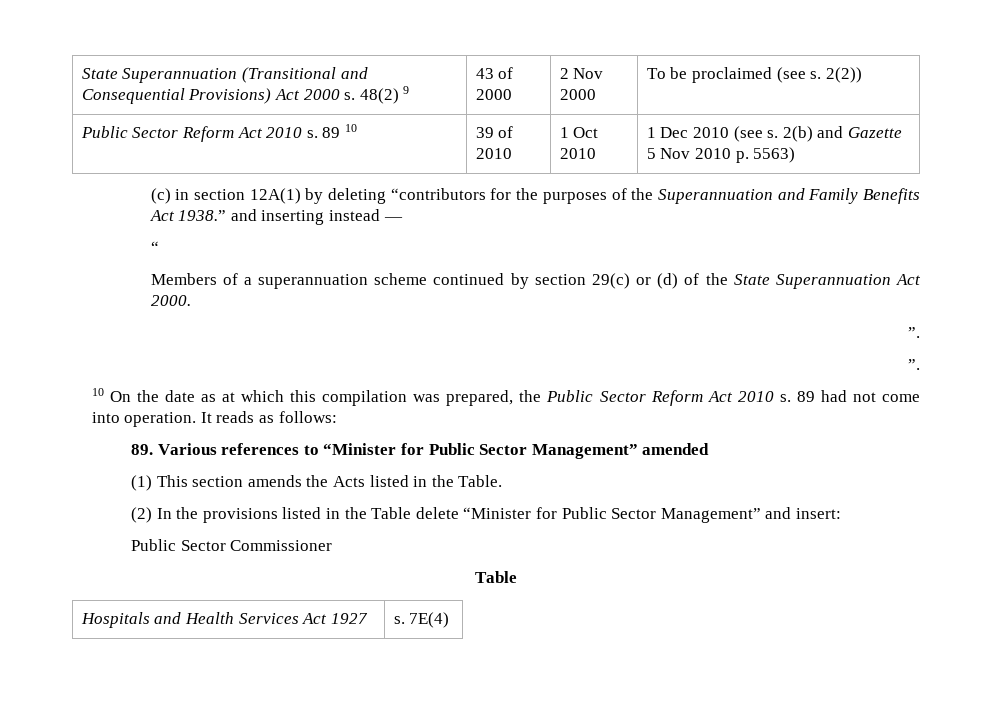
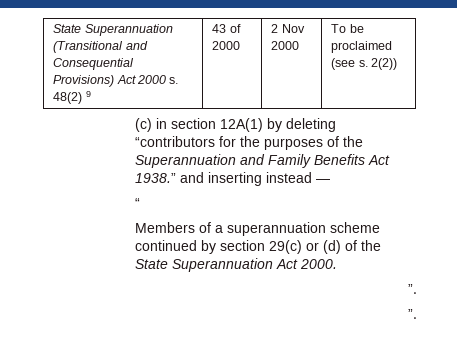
- Public Sector Reform Act 2010 s. 89 10 | 39 of 2010 | 1 Oct 2010 | 1 Dec 2010 (see s. 2(b) and Gazette 5 Nov 2010 p. 5563)
- 10 On the date as at which this compilation was prepared, the Public Sector Reform Act 2010 s. 89 had not come into operation. It reads as follows:
- 89. Various references to “Minister for Public Sector Management” amended
- (1) This section amends the Acts listed in the Table.
- (2) In the provisions listed in the Table delete “Minister for Public Sector Management” and insert:
- Public Sector Commissioner
- Table
- Hospitals and Health Services Act 1927 | s. 7E(4)

